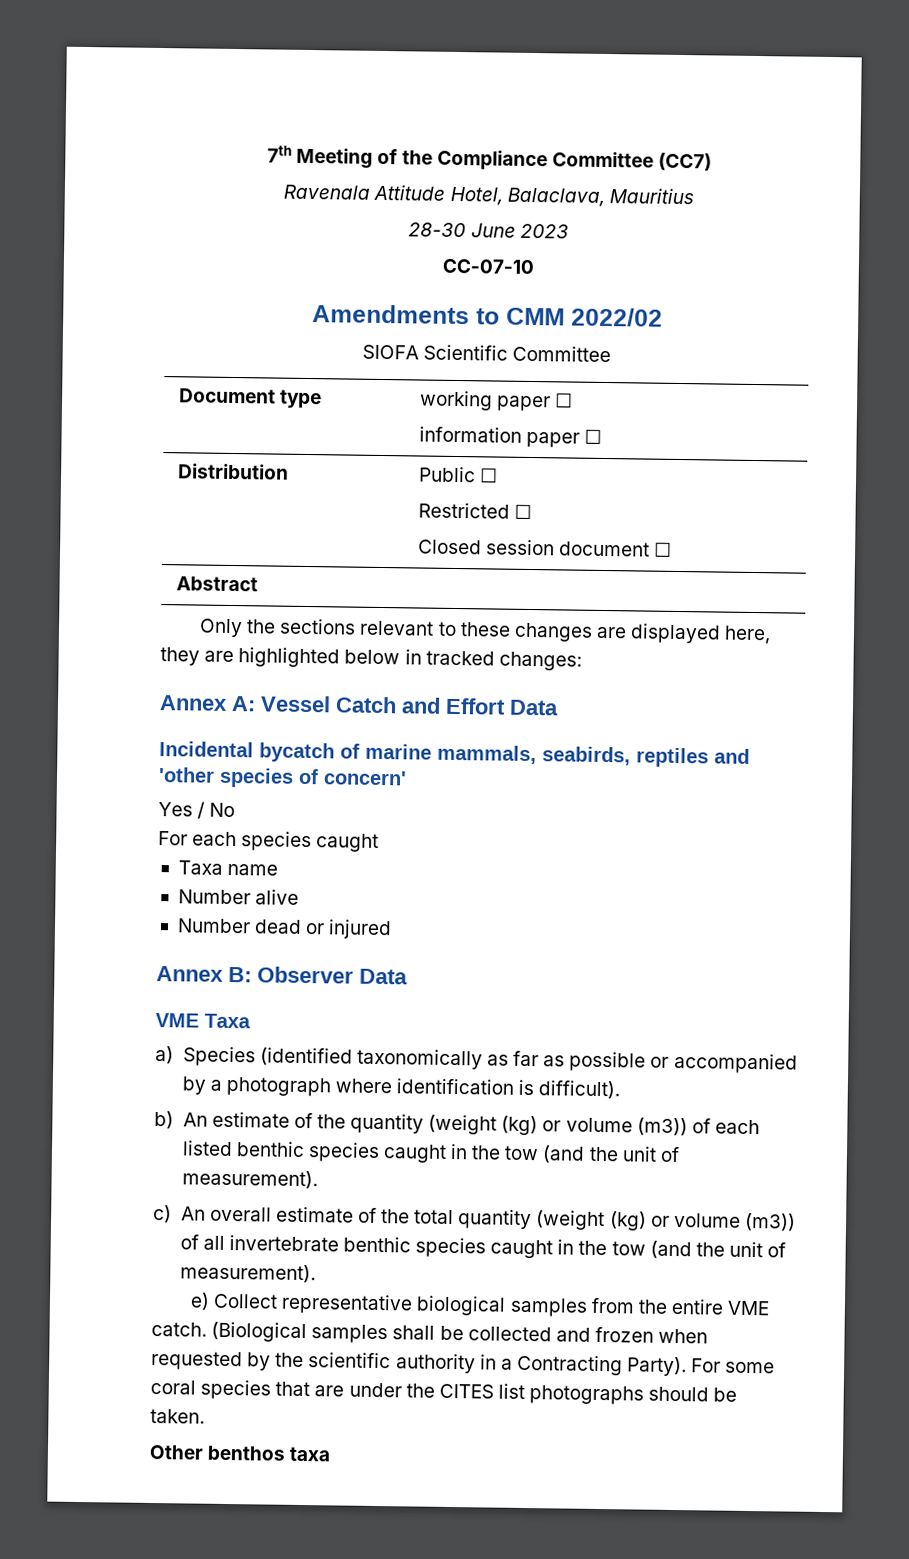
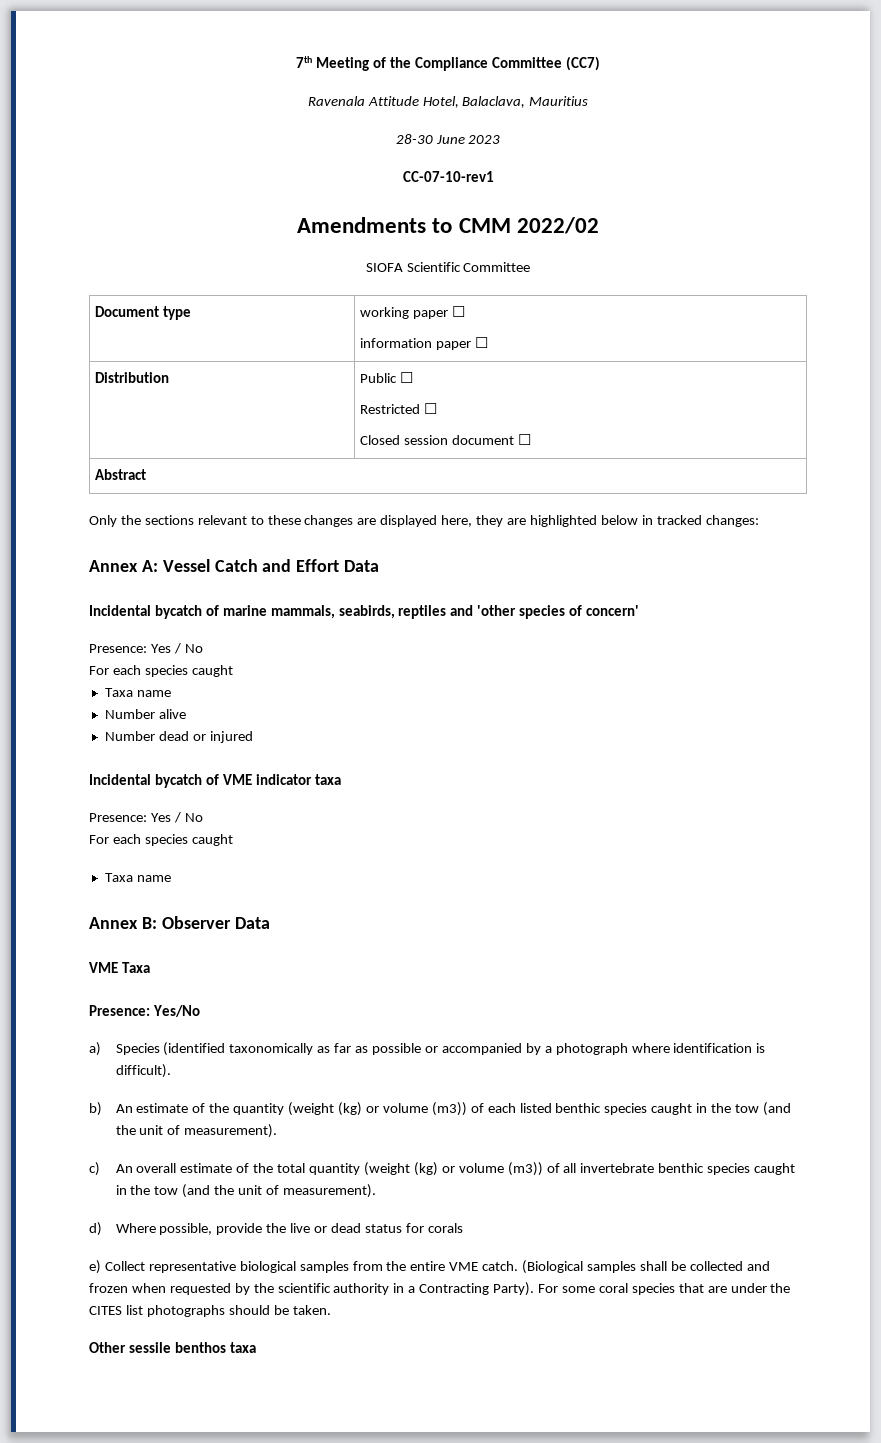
- CC-07-10
+ CC-07-10-rev1
  Incidental bycatch of marine mammals, seabirds, reptiles and 'other species of concern'
- Yes / No
+ Presence: Yes / No
+ Incidental bycatch of VME indicator taxa
+ Presence: Yes / No
+ For each species caught
+ Taxa name
+ Presence: Yes/No
+ d) Where possible, provide the live or dead status for corals
- Other benthos taxa
+ Other sessile benthos taxa

